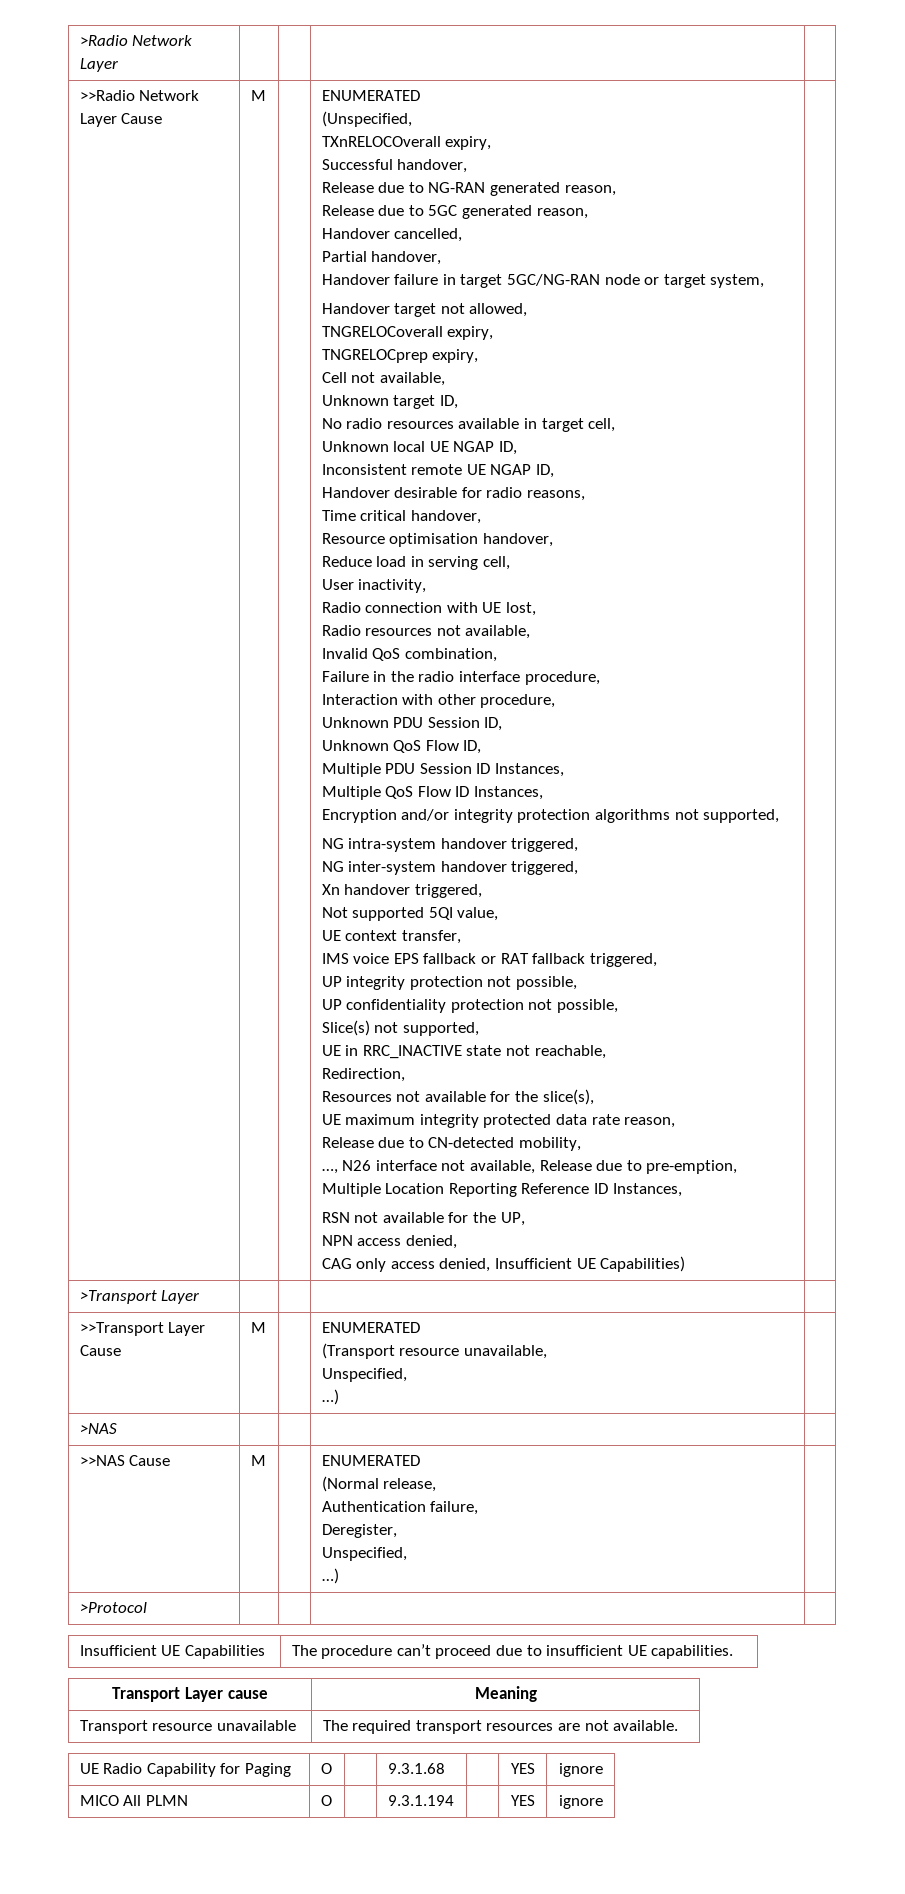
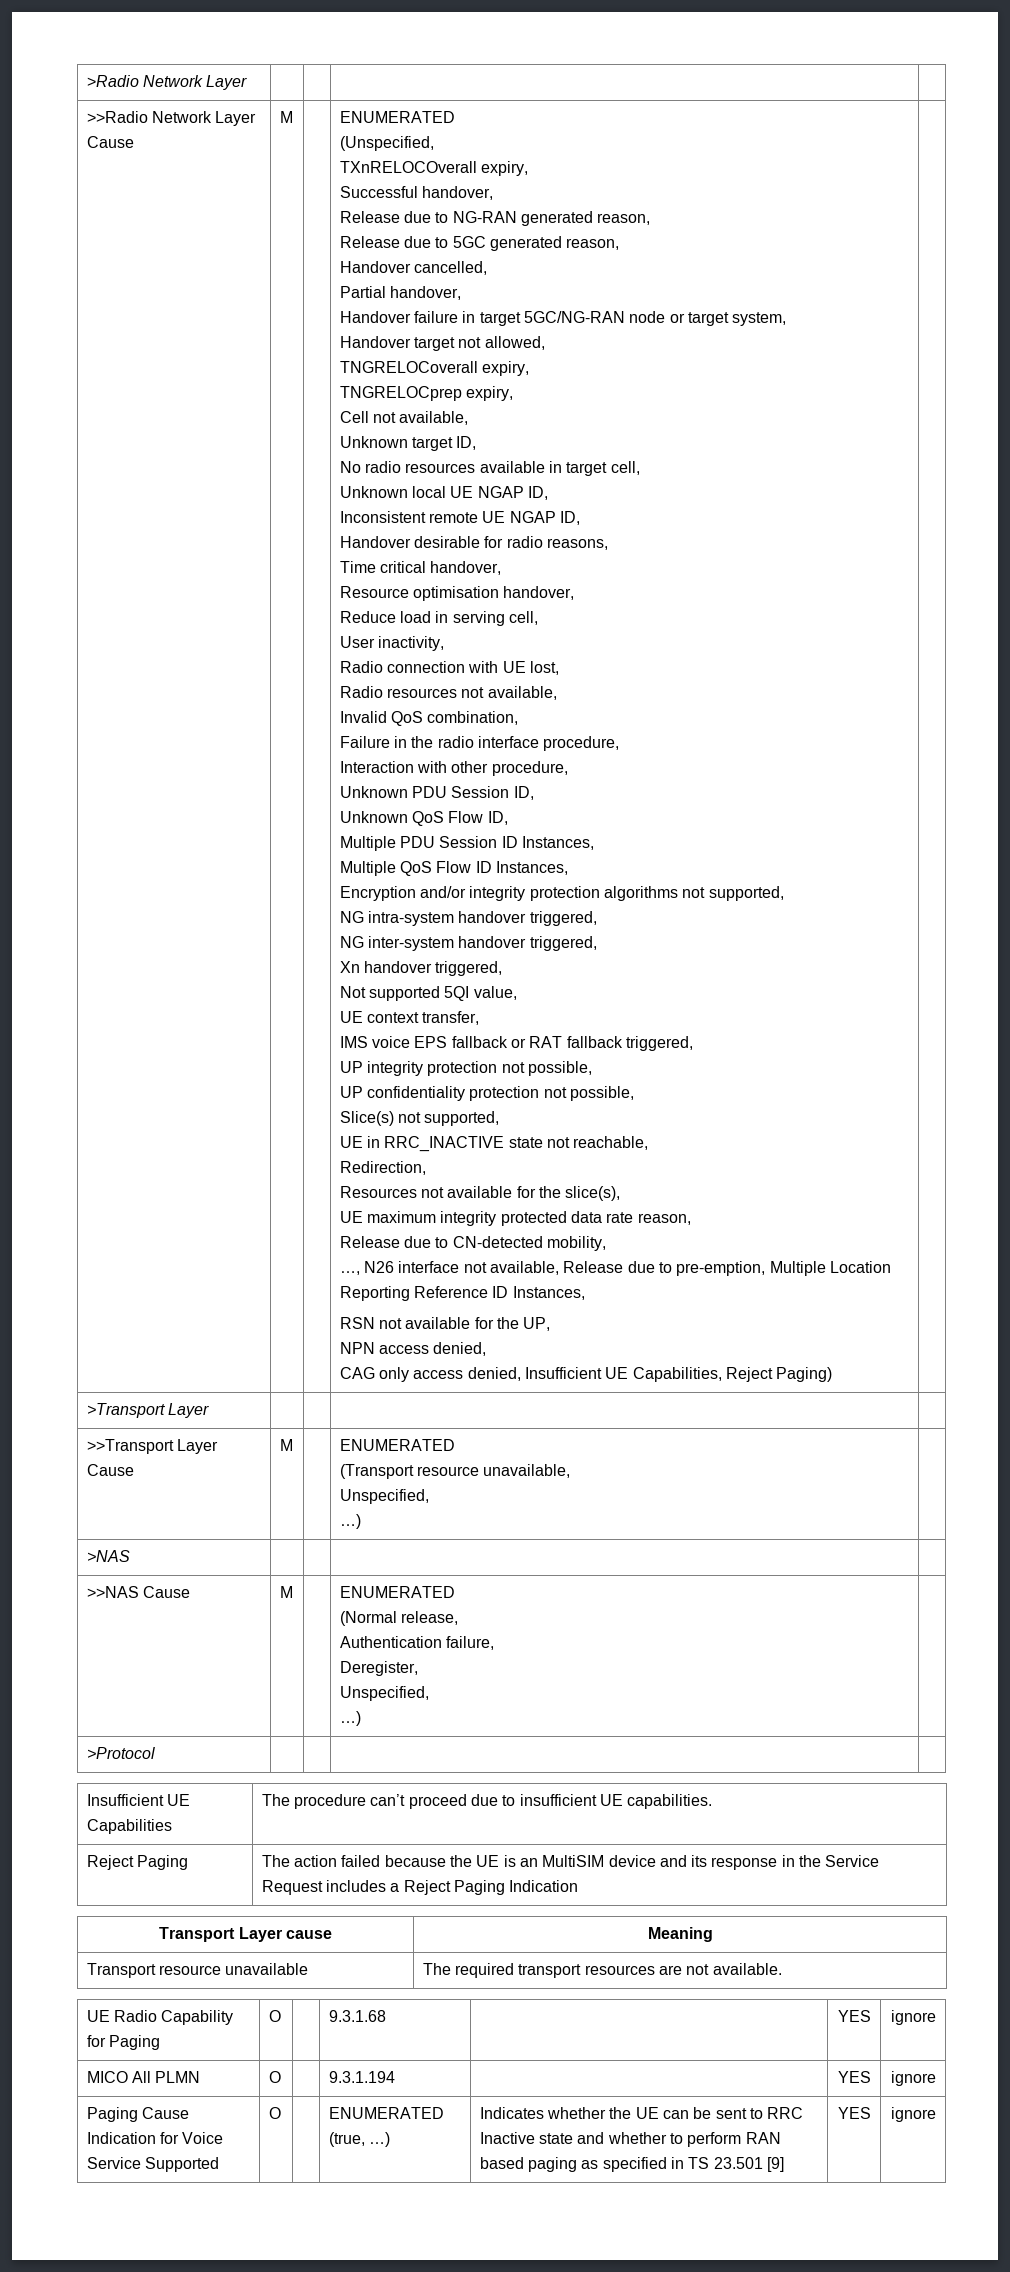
- CAG only access denied, Insufficient UE Capabilities)
+ CAG only access denied, Insufficient UE Capabilities, Reject Paging)
+ Reject Paging | The action failed because the UE is an MultiSIM device and its response in the Service Request includes a Reject Paging Indication
+ Paging Cause Indication for Voice Service Supported | O | | ENUMERATED (true, …) | Indicates whether the UE can be sent to RRC Inactive state and whether to perform RAN based paging as specified in TS 23.501 [9] | YES | ignore

